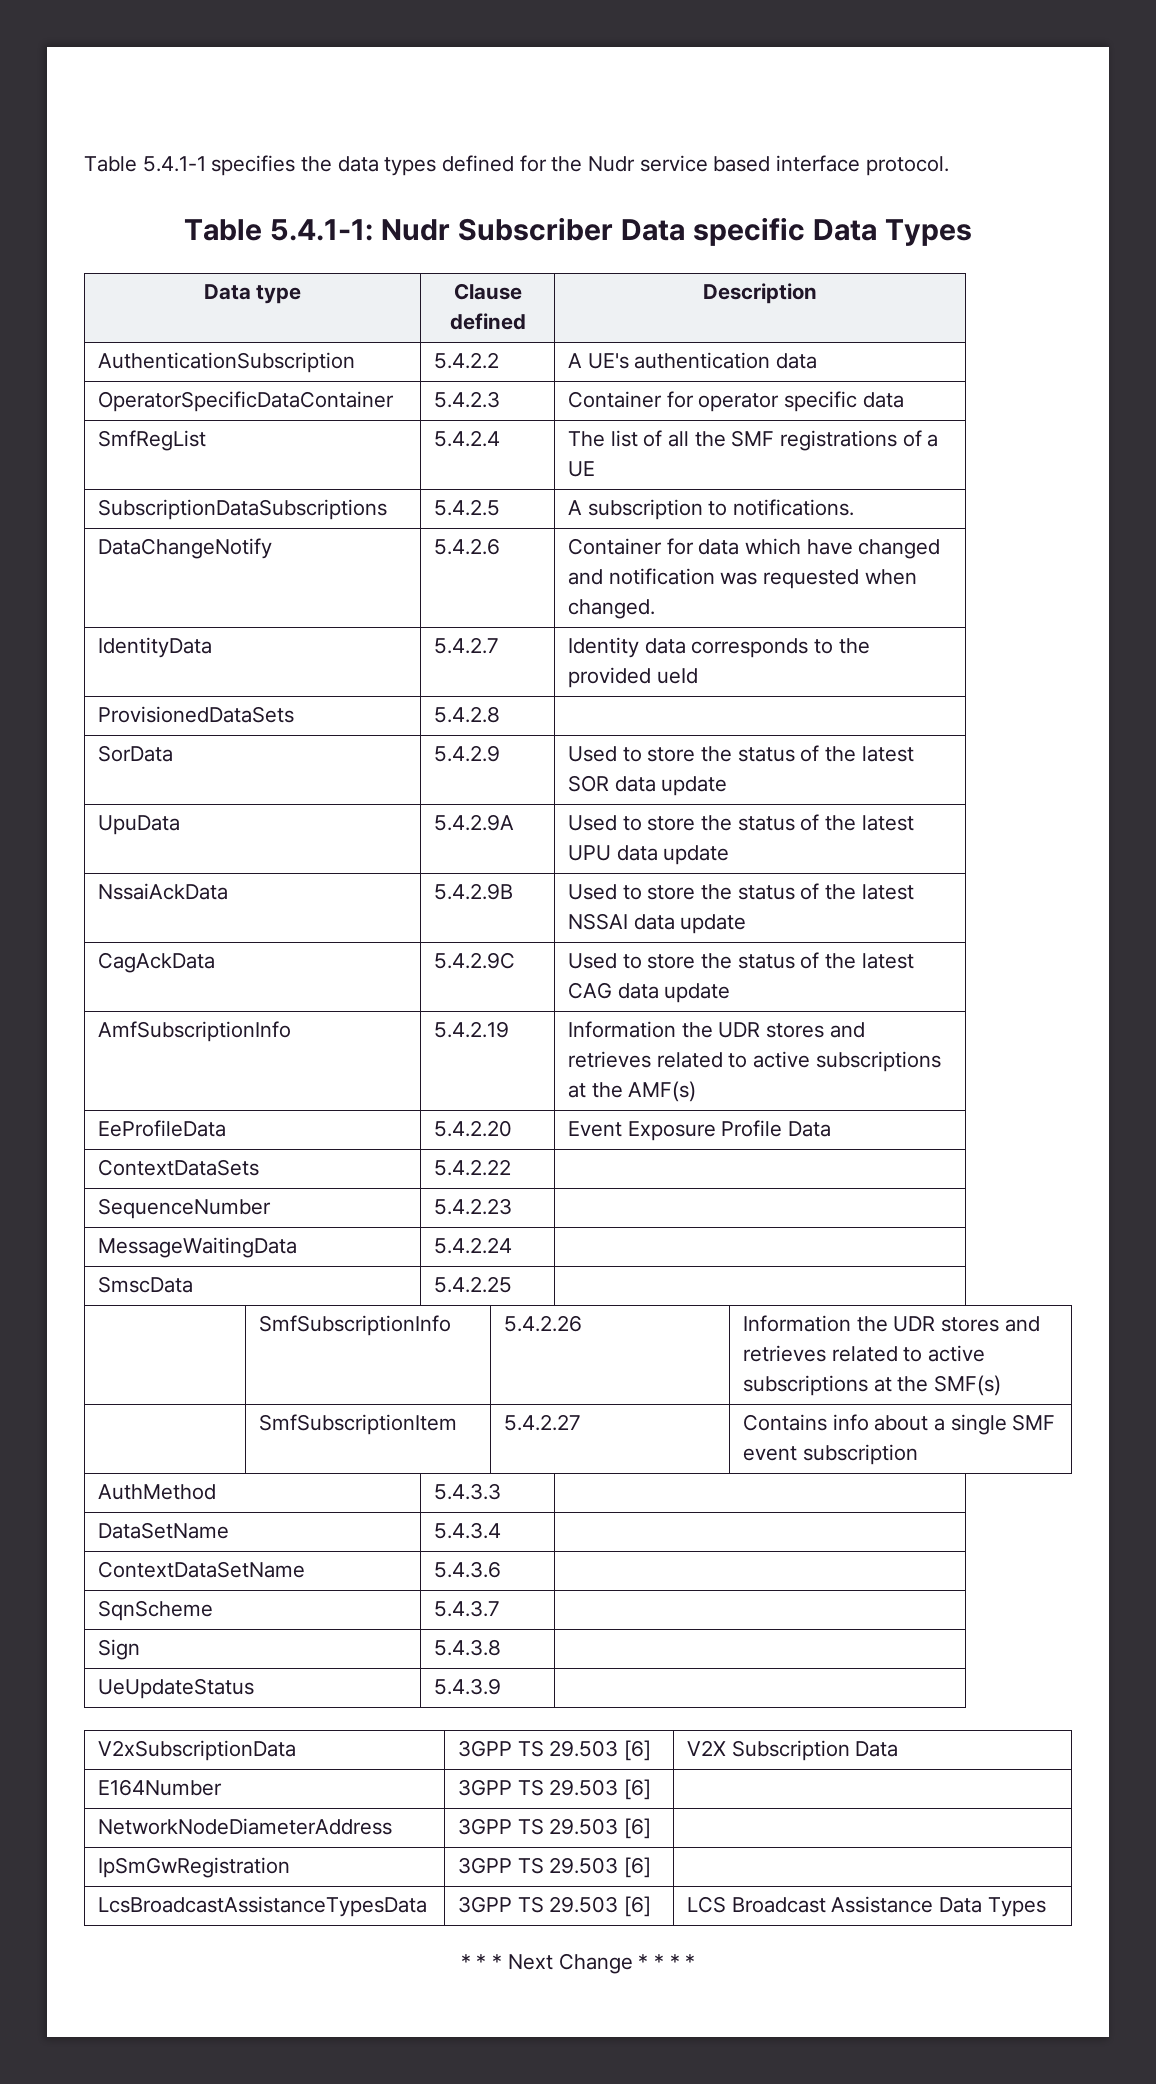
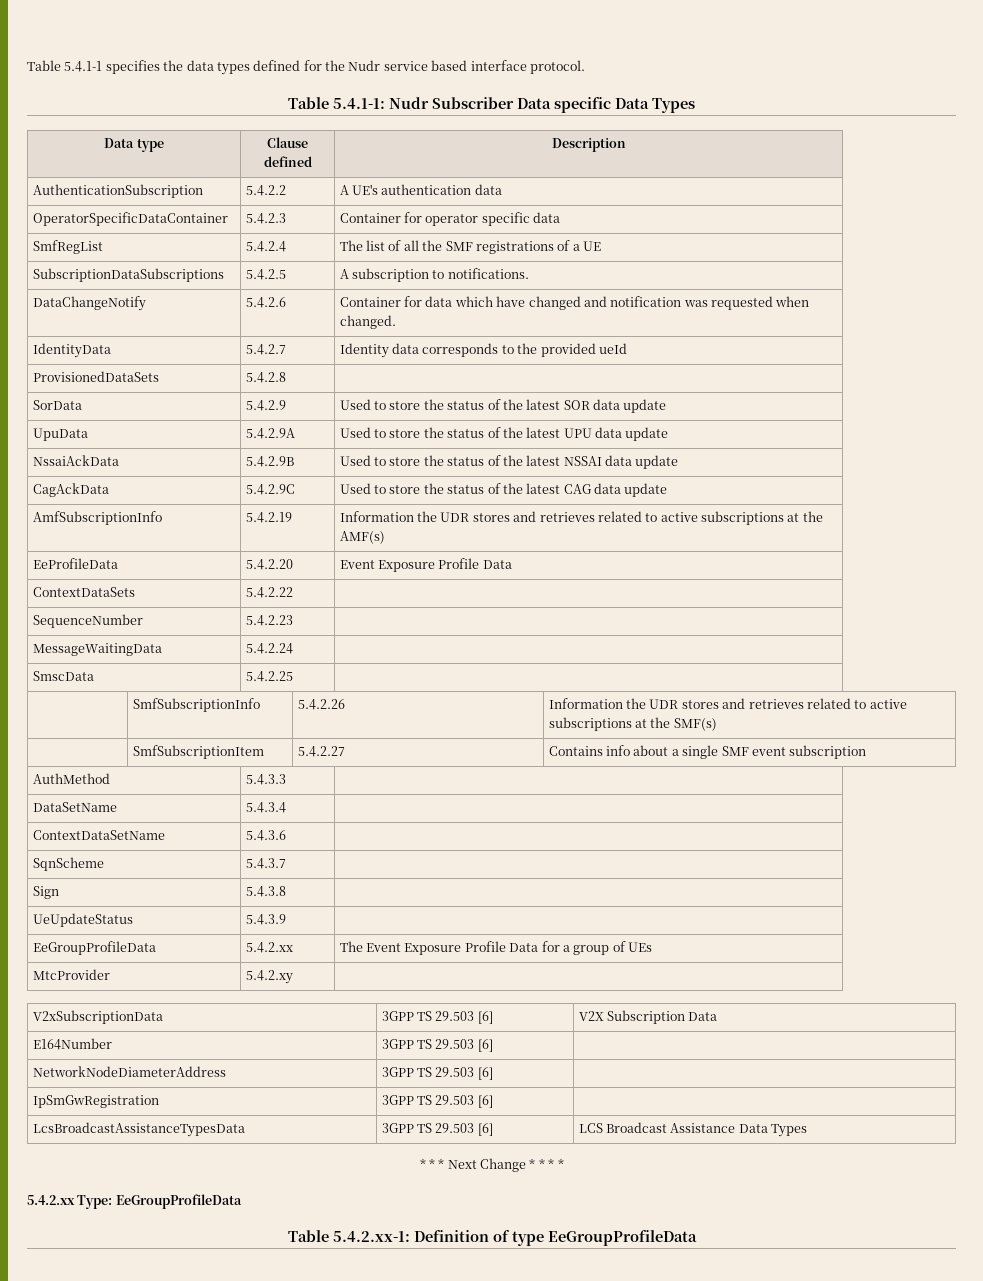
+ EeGroupProfileData | 5.4.2.xx | The Event Exposure Profile Data for a group of UEs
+ MtcProvider | 5.4.2.xy |
+ 5.4.2.xx Type: EeGroupProfileData
+ Table 5.4.2.xx-1: Definition of type EeGroupProfileData

